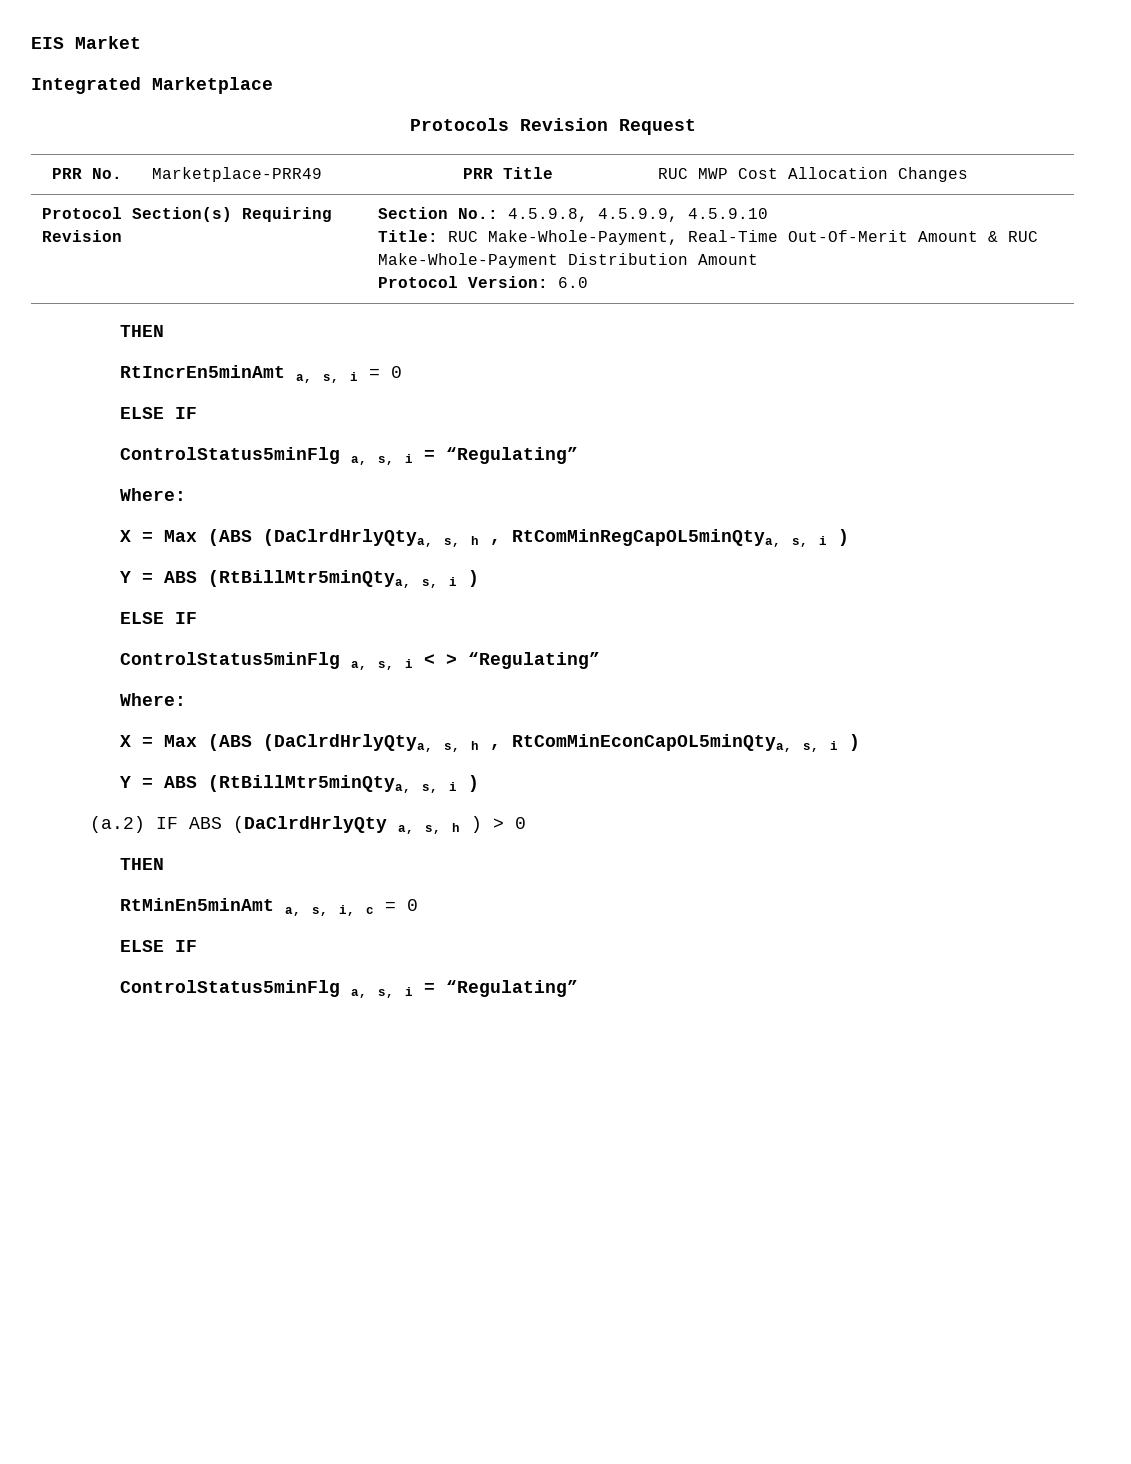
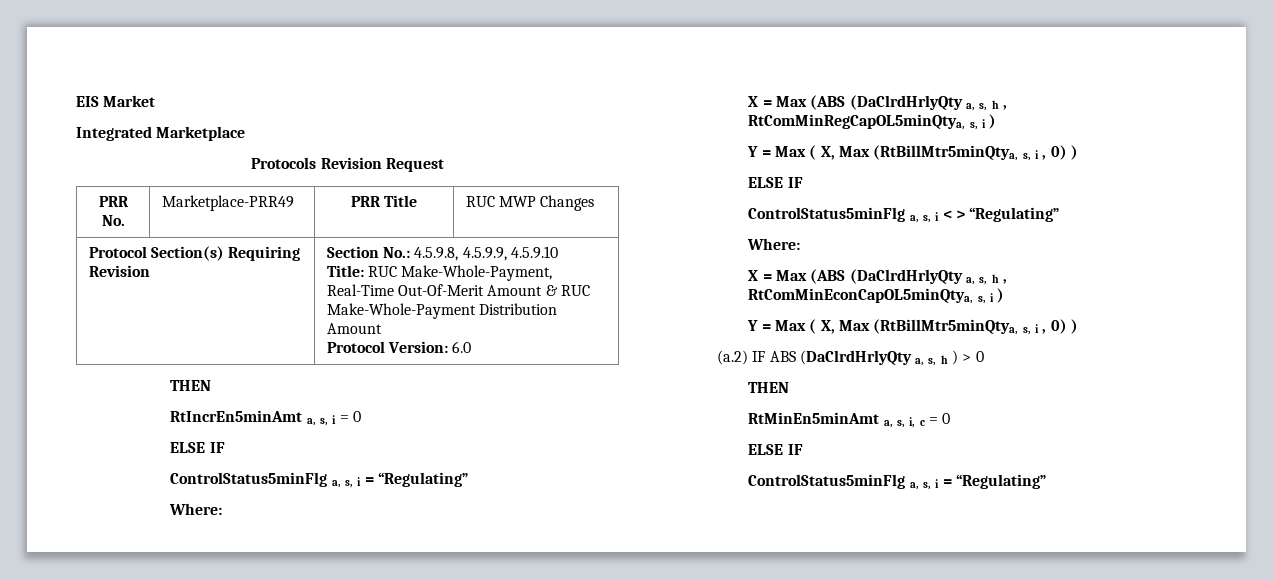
- PRR No. | Marketplace-PRR49 | PRR Title | RUC MWP Cost Allocation Changes
+ PRR No. | Marketplace-PRR49 | PRR Title | RUC MWP Changes
- X = Max (ABS (DaClrdHrlyQtya, s, h , RtComMinRegCapOL5minQtya, s, i )
- Y = ABS (RtBillMtr5minQtya, s, i )
+ X = Max (ABS (DaClrdHrlyQty a, s, h , RtComMinRegCapOL5minQtya, s, i )
+ Y = Max ( X, Max (RtBillMtr5minQtya, s, i , 0) )
- X = Max (ABS (DaClrdHrlyQtya, s, h , RtComMinEconCapOL5minQtya, s, i )
- Y = ABS (RtBillMtr5minQtya, s, i )
+ X = Max (ABS (DaClrdHrlyQty a, s, h , RtComMinEconCapOL5minQtya, s, i )
+ Y = Max ( X, Max (RtBillMtr5minQtya, s, i , 0) )

